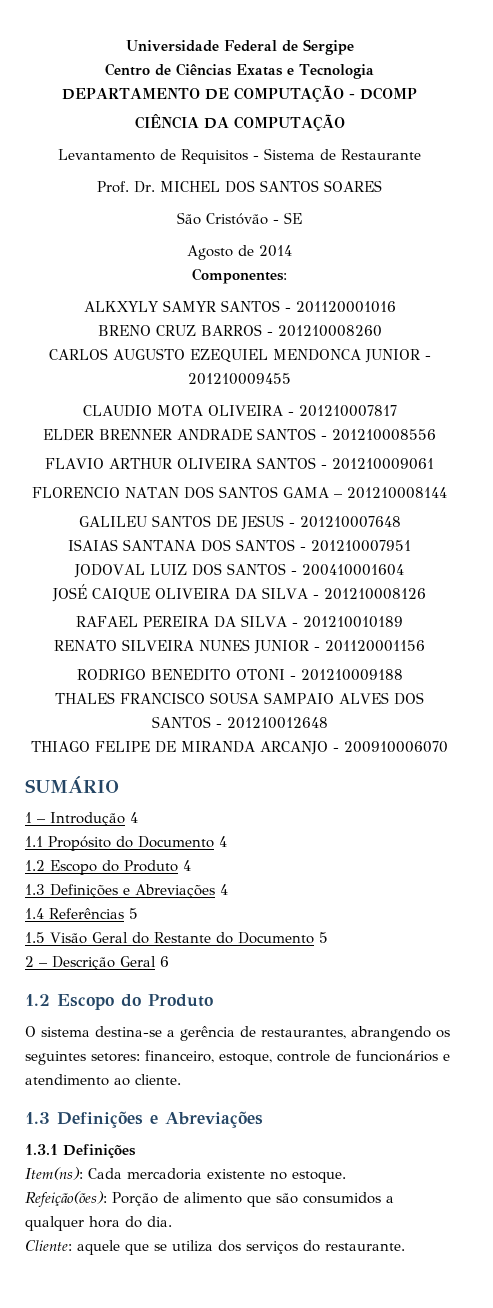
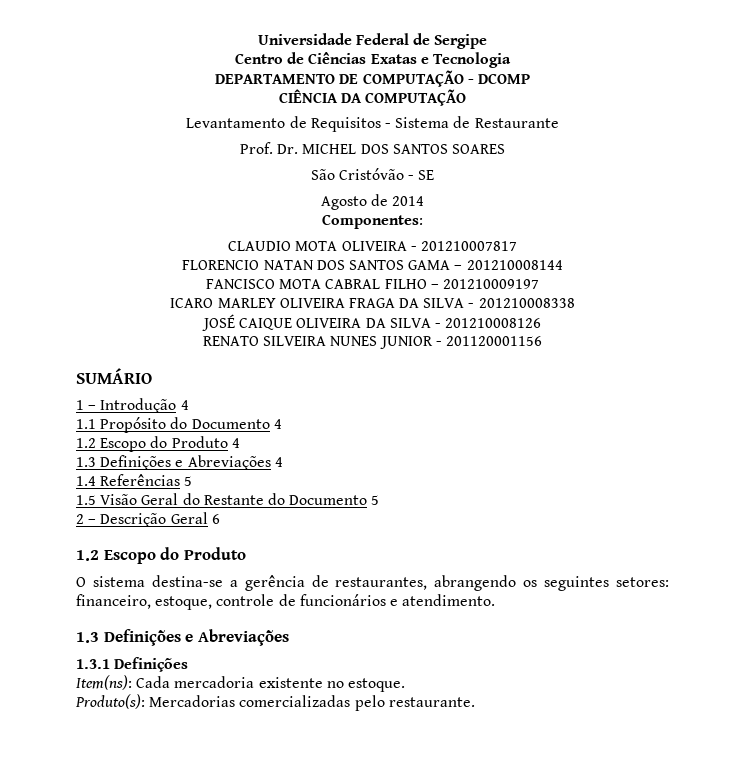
- ALKXYLY SAMYR SANTOS - 201120001016
- BRENO CRUZ BARROS - 201210008260
- CARLOS AUGUSTO EZEQUIEL MENDONCA JUNIOR - 201210009455
- ELDER BRENNER ANDRADE SANTOS - 201210008556
- FLAVIO ARTHUR OLIVEIRA SANTOS - 201210009061
- GALILEU SANTOS DE JESUS - 201210007648
- ISAIAS SANTANA DOS SANTOS - 201210007951
- JODOVAL LUIZ DOS SANTOS - 200410001604
+ FANCISCO MOTA CABRAL FILHO – 201210009197
+ ICARO MARLEY OLIVEIRA FRAGA DA SILVA - 201210008338
- RAFAEL PEREIRA DA SILVA - 201210010189
- RODRIGO BENEDITO OTONI - 201210009188
- THALES FRANCISCO SOUSA SAMPAIO ALVES DOS SANTOS - 201210012648
- THIAGO FELIPE DE MIRANDA ARCANJO - 200910006070
- O sistema destina-se a gerência de restaurantes, abrangendo os seguintes setores: financeiro, estoque, controle de funcionários e atendimento ao cliente.
+ O sistema destina-se a gerência de restaurantes, abrangendo os seguintes setores: financeiro, estoque, controle de funcionários e atendimento.
- Refeição(ões): Porção de alimento que são consumidos a qualquer hora do dia.
- Cliente: aquele que se utiliza dos serviços do restaurante.
+ Produto(s): Mercadorias comercializadas pelo restaurante.

